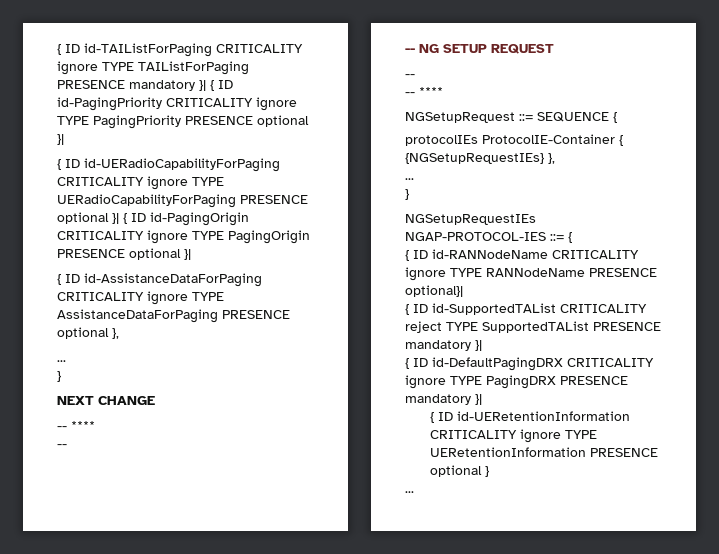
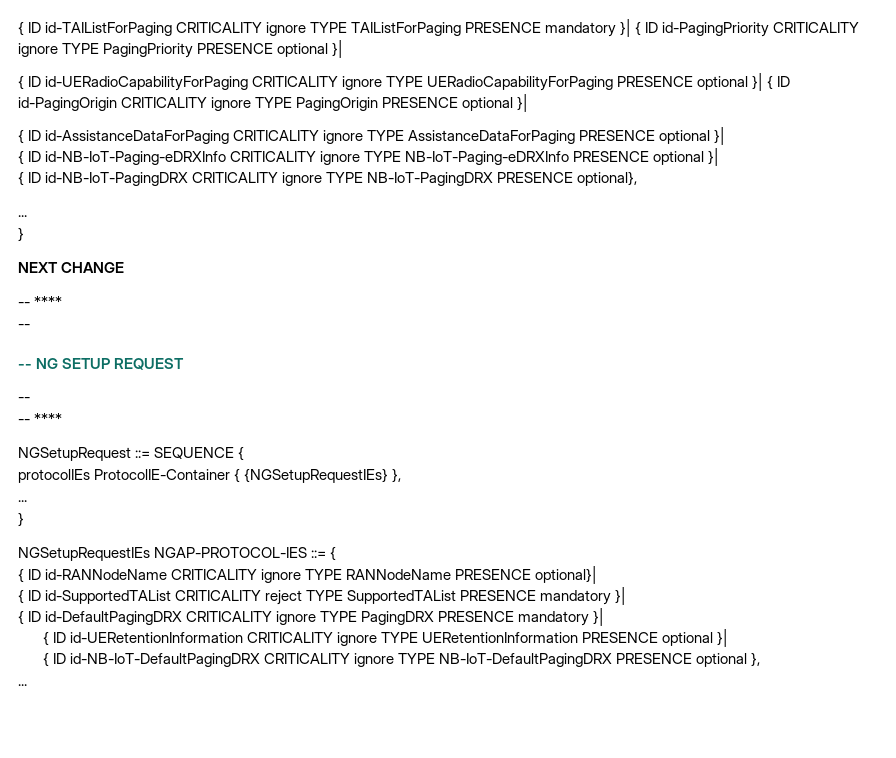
- { ID id-AssistanceDataForPaging CRITICALITY ignore TYPE AssistanceDataForPaging PRESENCE optional },
+ { ID id-AssistanceDataForPaging CRITICALITY ignore TYPE AssistanceDataForPaging PRESENCE optional }|
+ { ID id-NB-IoT-Paging-eDRXInfo CRITICALITY ignore TYPE NB-IoT-Paging-eDRXInfo PRESENCE optional }|
+ { ID id-NB-IoT-PagingDRX CRITICALITY ignore TYPE NB-IoT-PagingDRX PRESENCE optional},
- { ID id-UERetentionInformation CRITICALITY ignore TYPE UERetentionInformation PRESENCE optional }
+ { ID id-UERetentionInformation CRITICALITY ignore TYPE UERetentionInformation PRESENCE optional }|
+ { ID id-NB-IoT-DefaultPagingDRX CRITICALITY ignore TYPE NB-IoT-DefaultPagingDRX PRESENCE optional },

